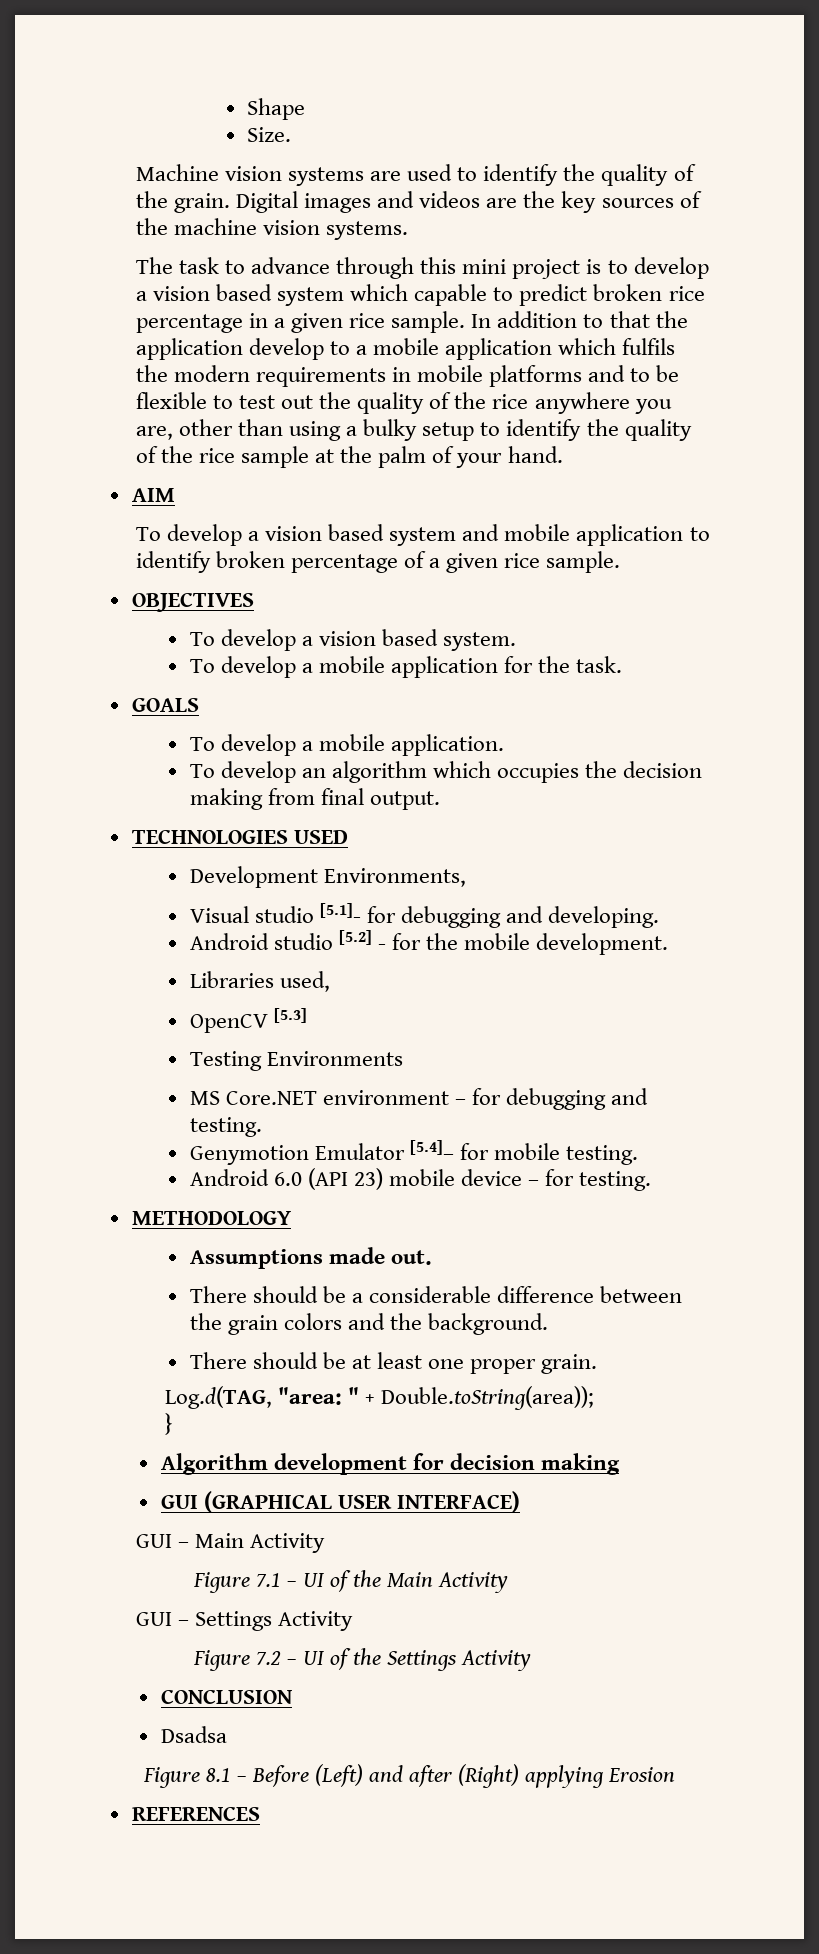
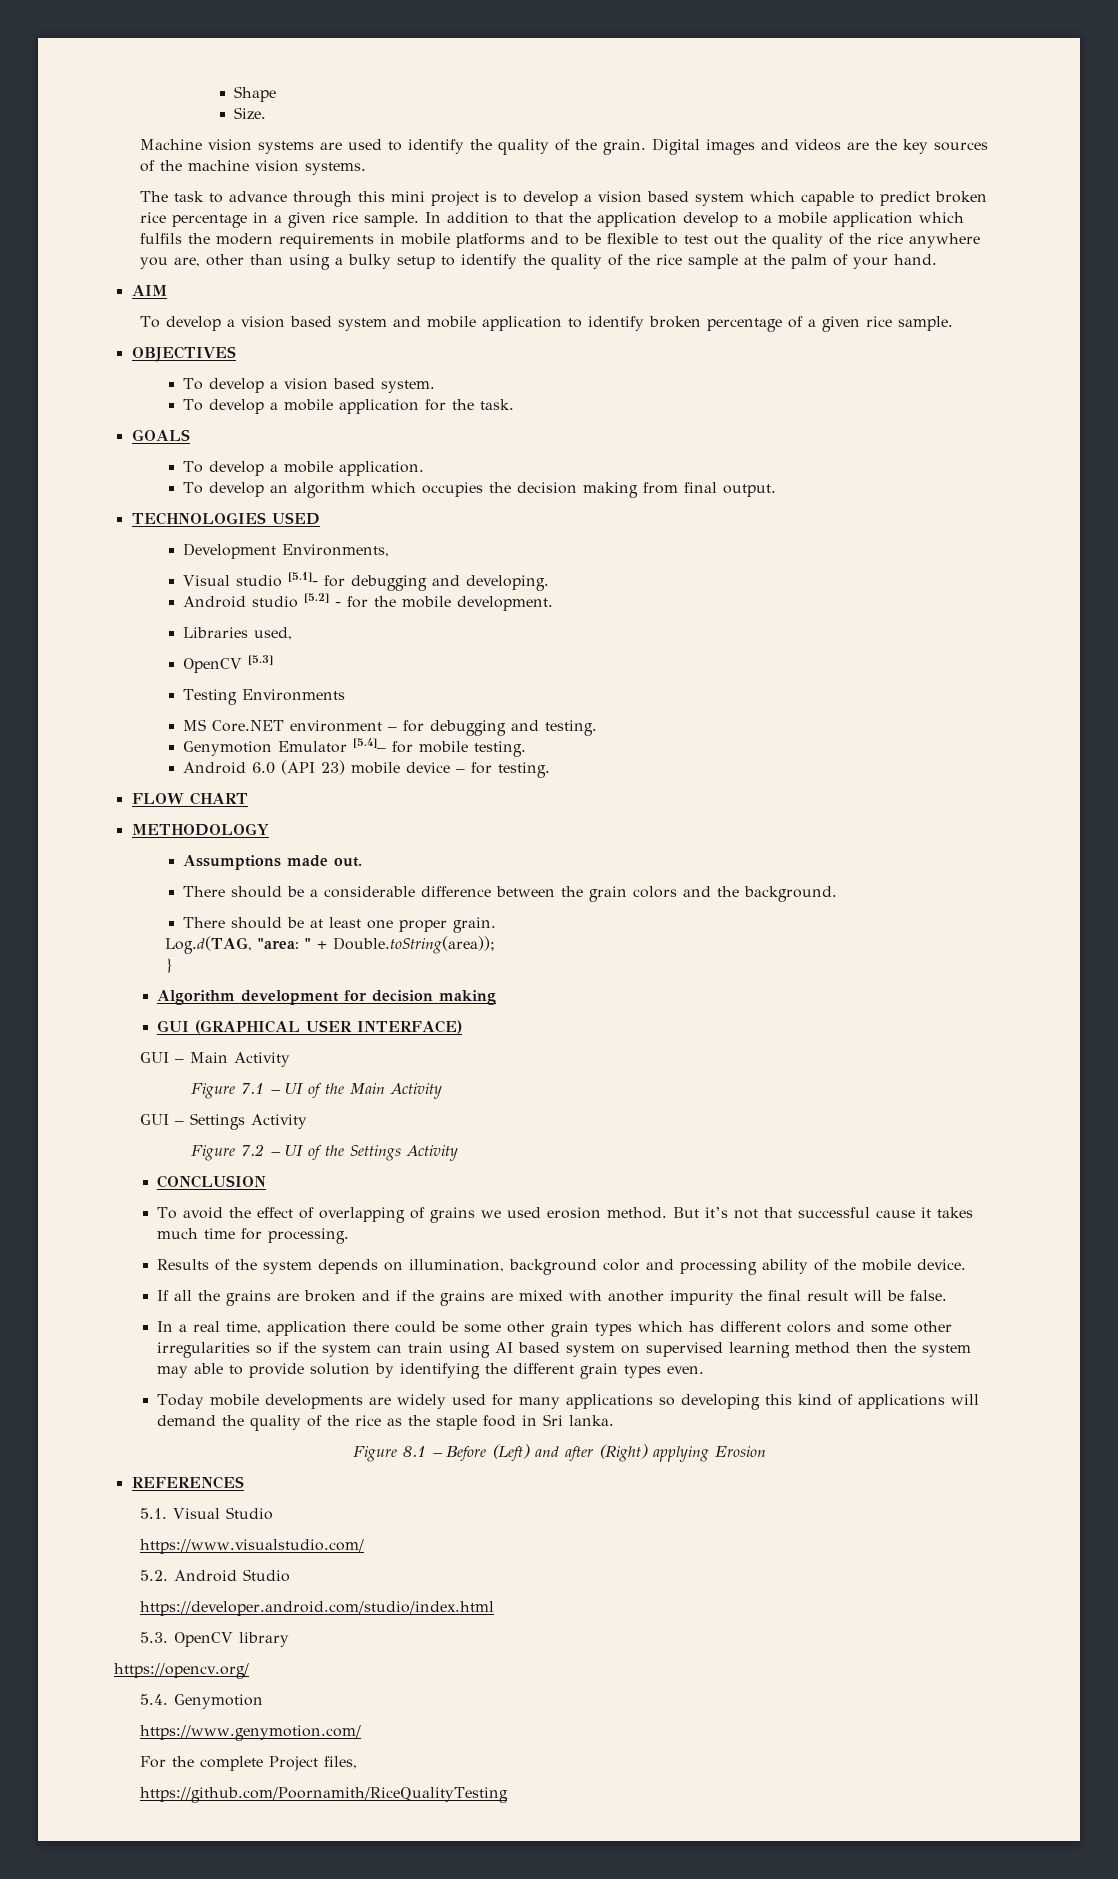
+ FLOW CHART
- Dsadsa
+ To avoid the effect of overlapping of grains we used erosion method. But it’s not that successful cause it takes much time for processing.
+ Results of the system depends on illumination, background color and processing ability of the mobile device.
+ If all the grains are broken and if the grains are mixed with another impurity the final result will be false.
+ In a real time, application there could be some other grain types which has different colors and some other irregularities so if the system can train using AI based system on supervised learning method then the system may able to provide solution by identifying the different grain types even.
+ Today mobile developments are widely used for many applications so developing this kind of applications will demand the quality of the rice as the staple food in Sri lanka.
+ 5.1. Visual Studio
+ https://www.visualstudio.com/
+ 5.2. Android Studio
+ https://developer.android.com/studio/index.html
+ 5.3. OpenCV library
+ https://opencv.org/
+ 5.4. Genymotion
+ https://www.genymotion.com/
+ For the complete Project files,
+ https://github.com/Poornamith/RiceQualityTesting

